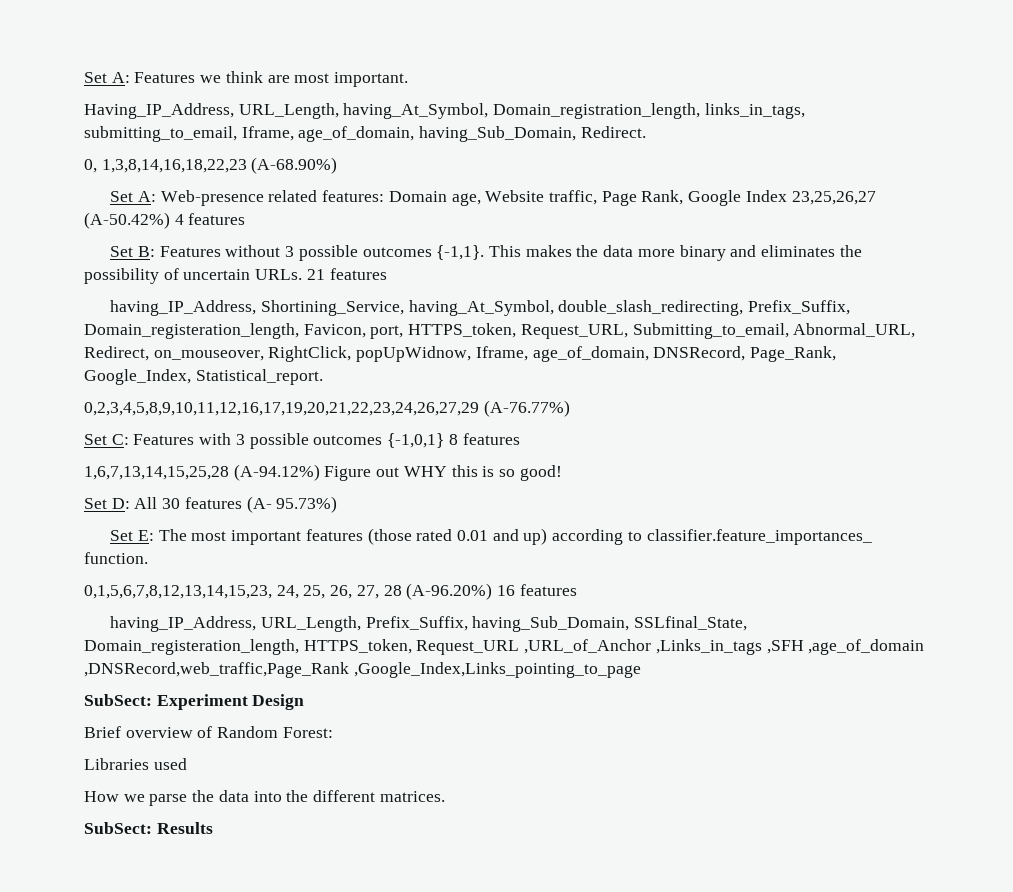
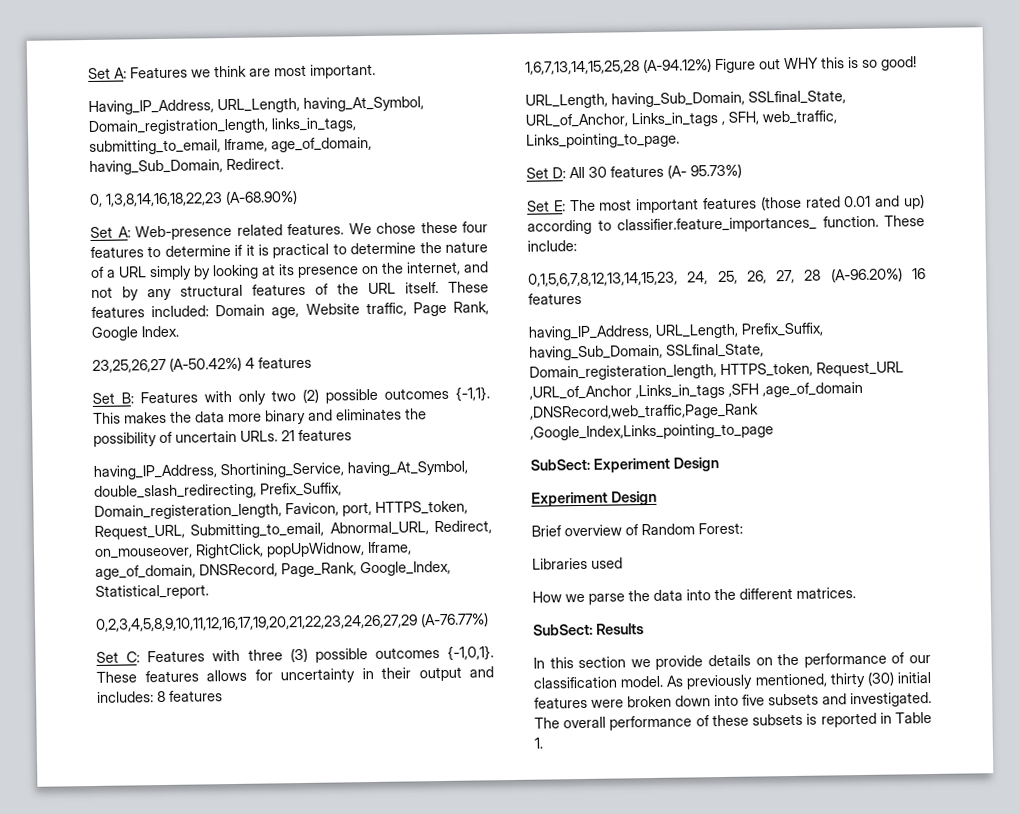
- Set A: Web-presence related features: Domain age, Website traffic, Page Rank, Google Index 23,25,26,27 (A-50.42%) 4 features
+ Set A: Web-presence related features. We chose these four features to determine if it is practical to determine the nature of a URL simply by looking at its presence on the internet, and not by any structural features of the URL itself. These features included: Domain age, Website traffic, Page Rank, Google Index.
+ 23,25,26,27 (A-50.42%) 4 features
- Set B: Features without 3 possible outcomes {-1,1}.
+ Set B: Features with only two (2) possible outcomes {-1,1}.
- Set C: Features with 3 possible outcomes {-1,0,1} 8 features
+ Set C: Features with three (3) possible outcomes {-1,0,1}. These features allows for uncertainty in their output and includes: 8 features
+ URL_Length, having_Sub_Domain, SSLfinal_State, URL_of_Anchor, Links_in_tags , SFH, web_traffic, Links_pointing_to_page.
+ These include:
  SubSect: Experiment Design
+ Experiment Design
+ In this section we provide details on the performance of our classification model. As previously mentioned, thirty (30) initial features were broken down into five subsets and investigated. The overall performance of these subsets is reported in Table 1.

